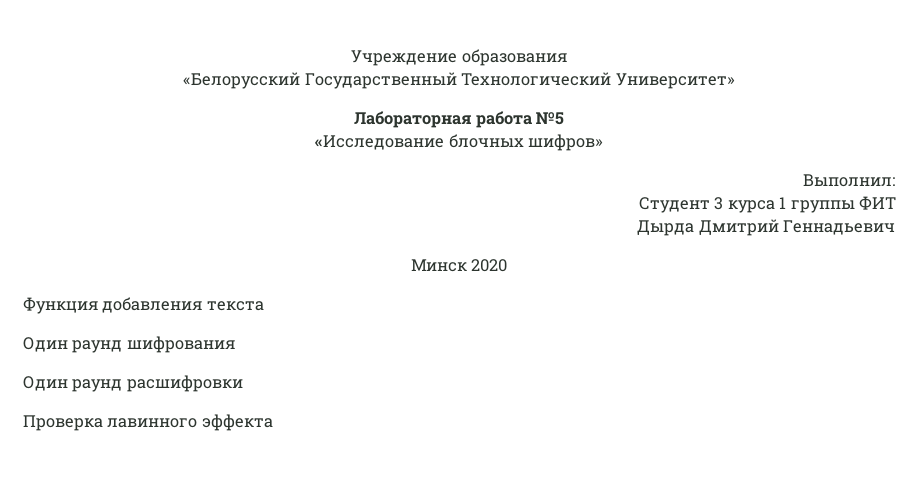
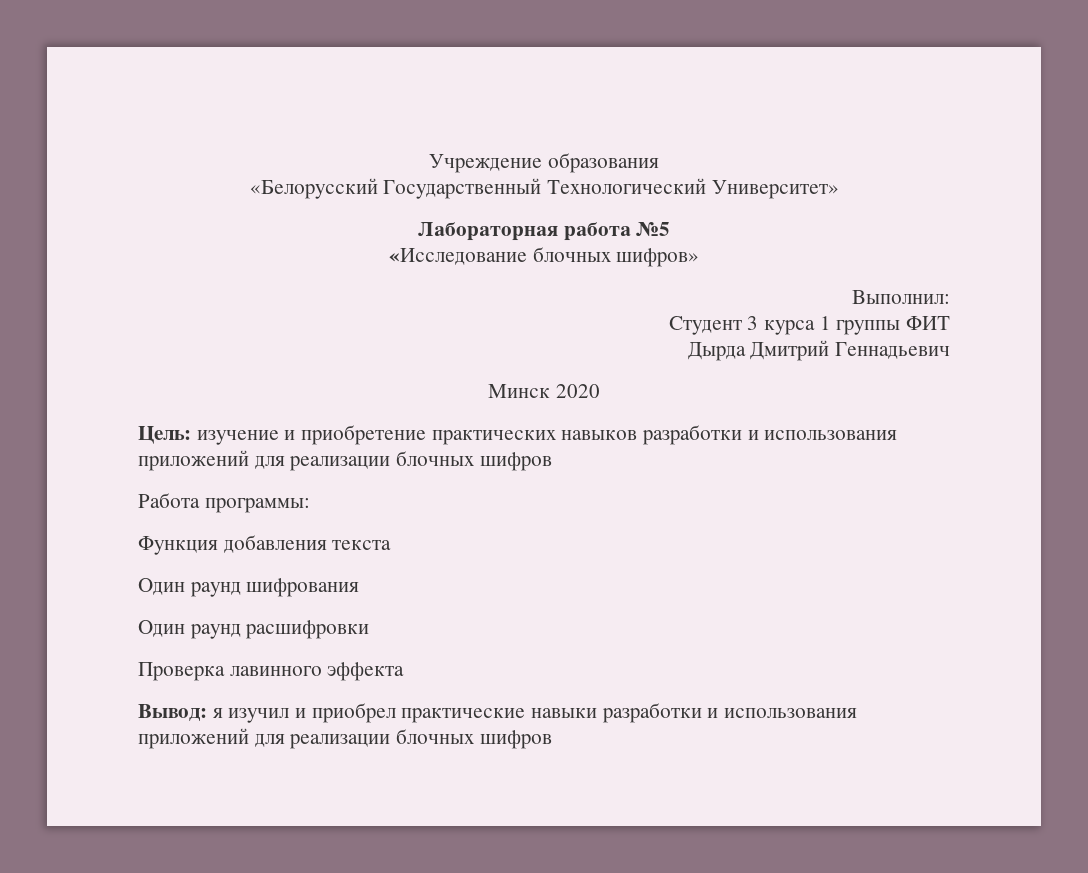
+ Цель: изучение и приобретение практических навыков разработки и использования приложений для реализации блочных шифров
+ Работа программы:
+ Вывод: я изучил и приобрел практические навыки разработки и использования приложений для реализации блочных шифров

